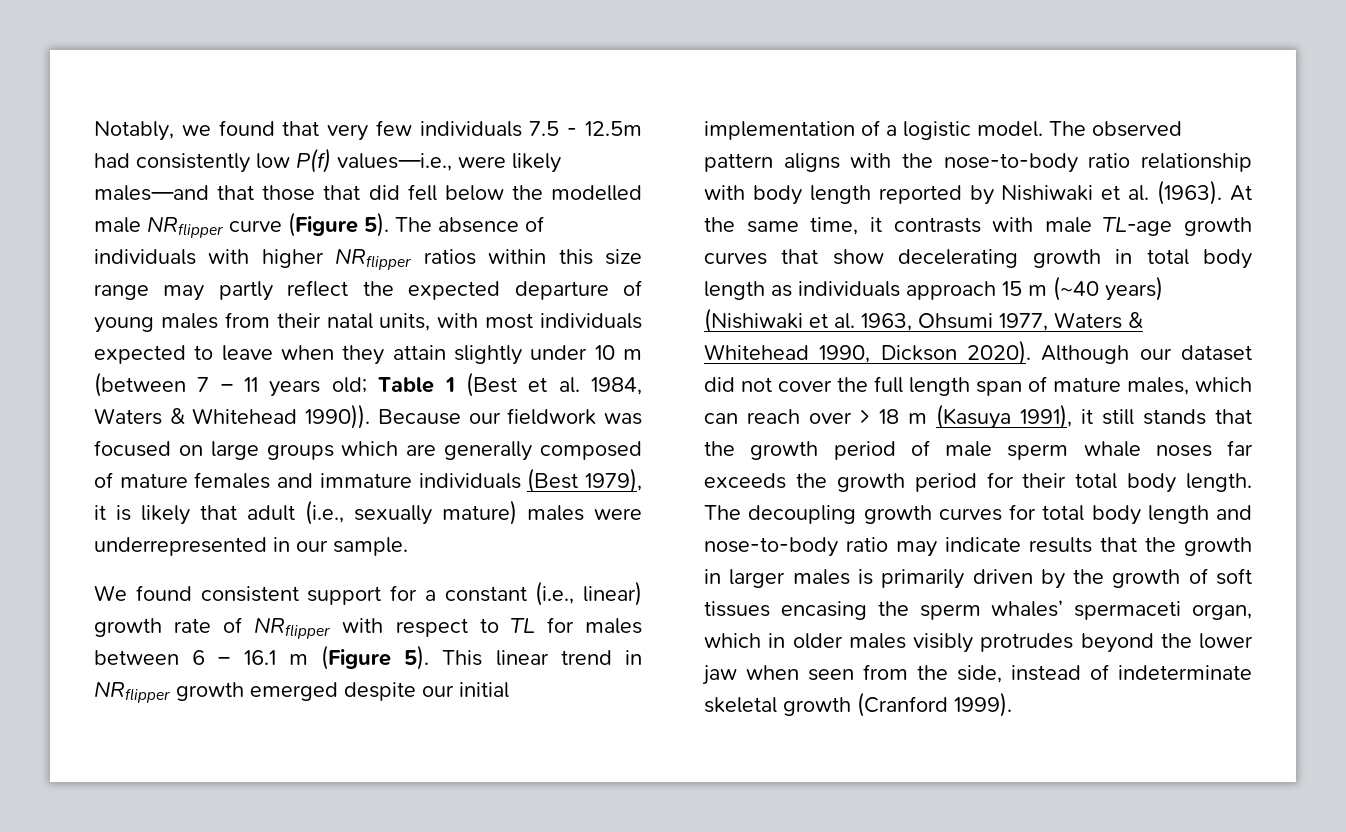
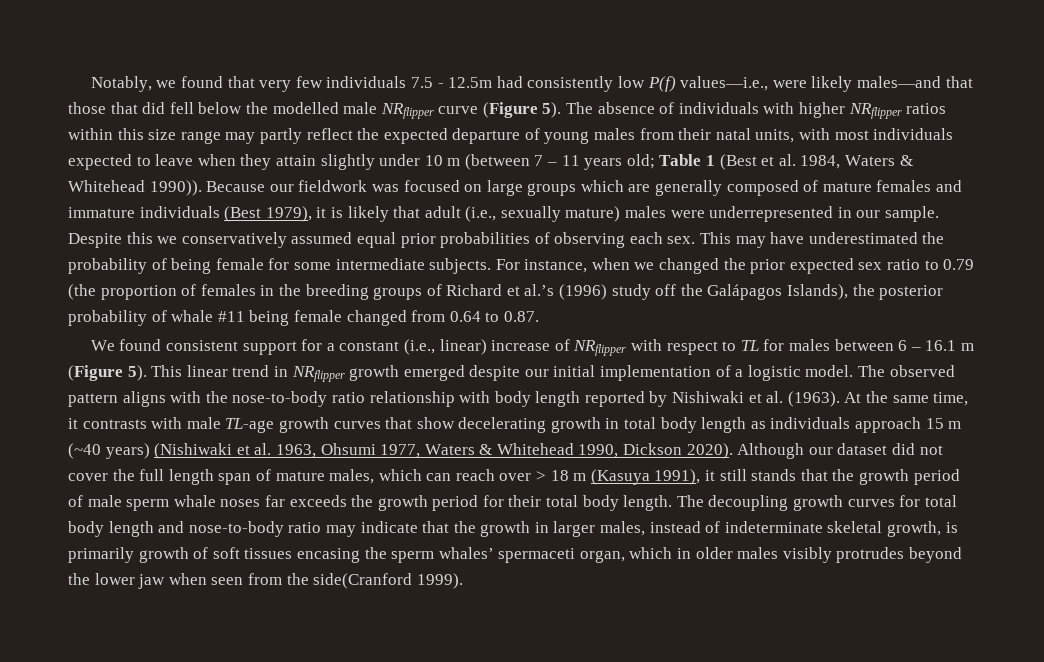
+ Despite this we conservatively assumed equal prior probabilities of observing each sex. This may have underestimated the probability of being female for some intermediate subjects. For instance, when we changed the prior expected sex ratio to 0.79 (the proportion of females in the breeding groups of Richard et al.’s (1996) study off the Galápagos Islands), the posterior probability of whale #11 being female changed from 0.64 to 0.87.
- We found consistent support for a constant (i.e., linear) growth rate of NRflipper with respect to TL for males between 6 – 16.1 m (Figure 5).
+ We found consistent support for a constant (i.e., linear) increase of NRflipper with respect to TL for males between 6 – 16.1 m (Figure 5).
- The decoupling growth curves for total body length and nose-to-body ratio may indicate results that the growth in larger males is primarily driven by the growth of soft tissues encasing the sperm whales’ spermaceti organ, which in older males visibly protrudes beyond the lower jaw when seen from the side, instead of indeterminate skeletal growth (Cranford 1999).
+ The decoupling growth curves for total body length and nose-to-body ratio may indicate that the growth in larger males, instead of indeterminate skeletal growth, is primarily growth of soft tissues encasing the sperm whales’ spermaceti organ, which in older males visibly protrudes beyond the lower jaw when seen from the side(Cranford 1999).

